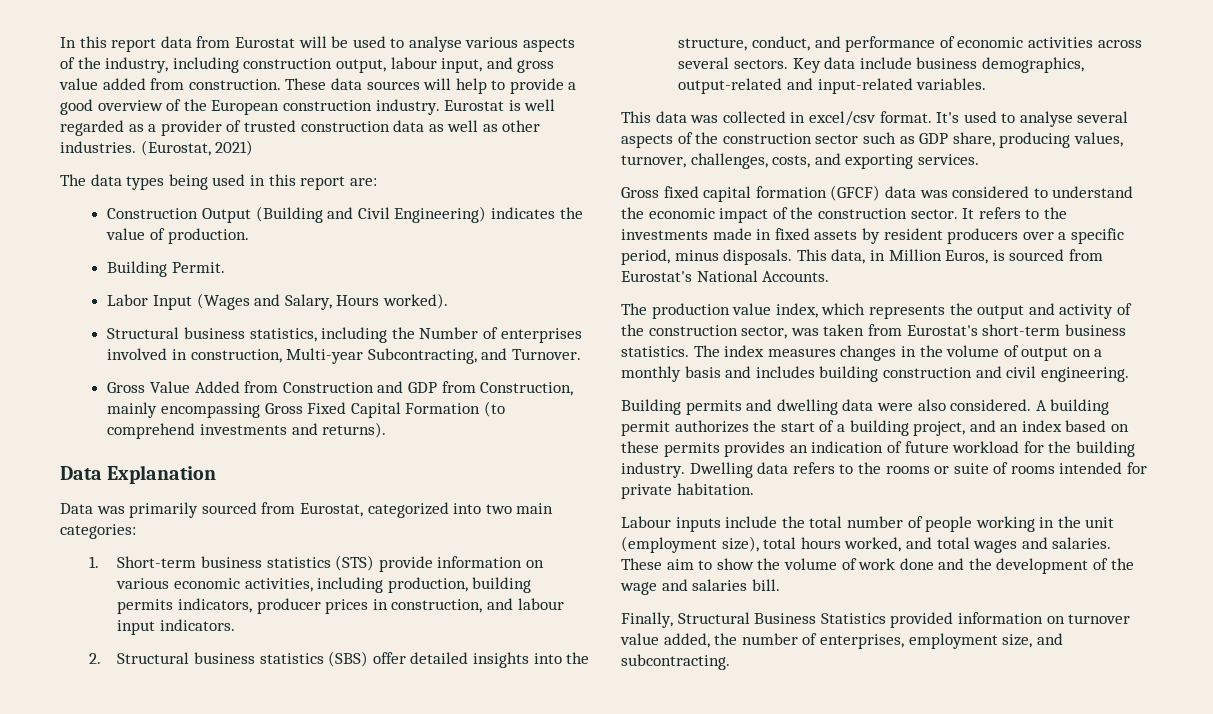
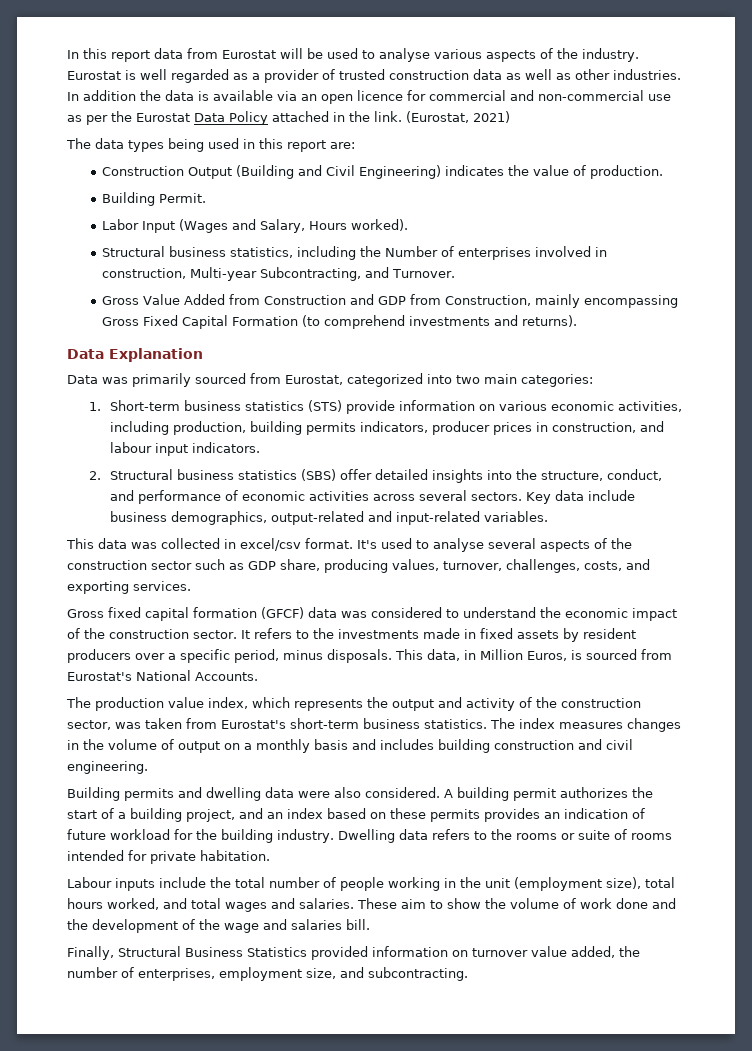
- In this report data from Eurostat will be used to analyse various aspects of the industry, including construction output, labour input, and gross value added from construction. These data sources will help to provide a good overview of the European construction industry.
+ In this report data from Eurostat will be used to analyse various aspects of the industry.
+ In addition the data is available via an open licence for commercial and non-commercial use as per the Eurostat Data Policy attached in the link.

